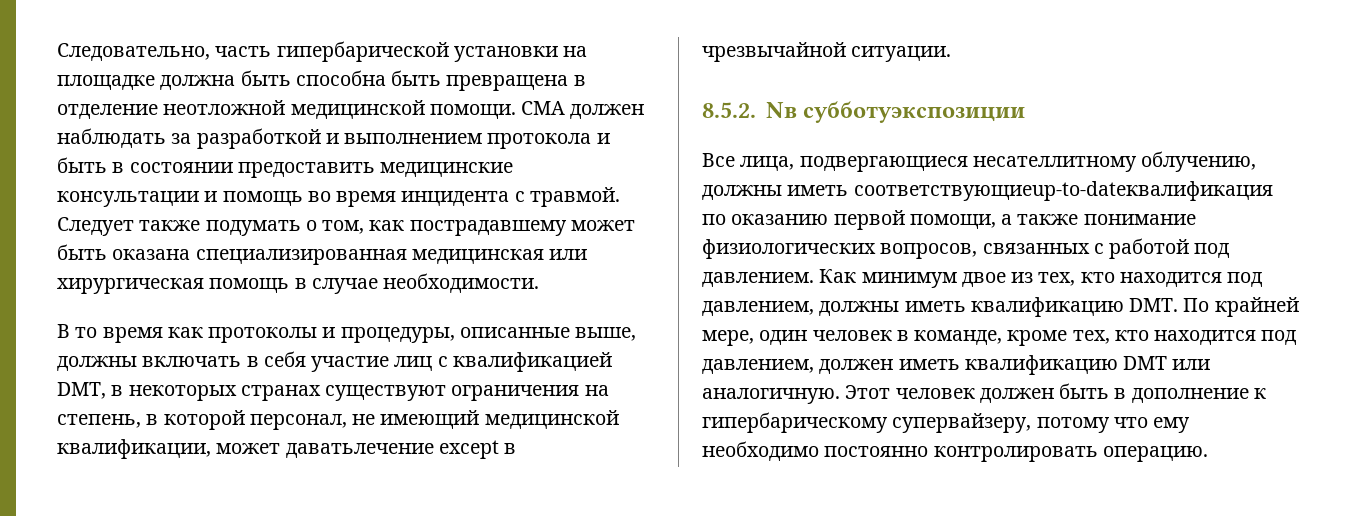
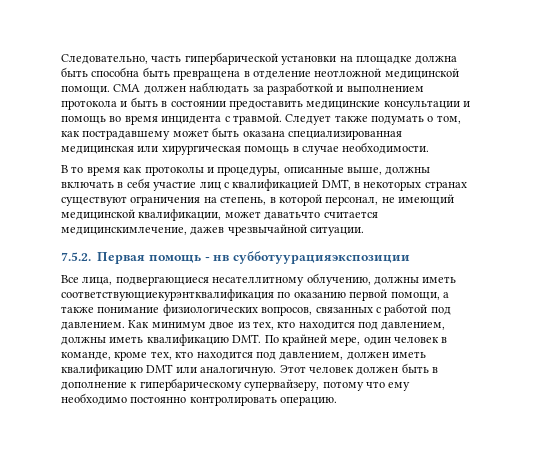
- В то время как протоколы и процедуры, описанные выше, должны включать в себя участие лиц с квалификацией DMT, в некоторых странах существуют ограничения на степень, в которой персонал, не имеющий медицинской квалификации, может даватьлечение except в чрезвычайной ситуации.
- 8.5.2. Nв субботуэкспозиции
+ В то время как протоколы и процедуры, описанные выше, должны включать в себя участие лиц с квалификацией DMT, в некоторых странах существуют ограничения на степень, в которой персонал, не имеющий медицинской квалификации, может даватьчто считается медицинскимлечение, дажев чрезвычайной ситуации.
+ 7.5.2. Первая помощь - нв субботуурацияэкспозиции
- Все лица, подвергающиеся несателлитному облучению, должны иметь соответствующиеup-to-dateквалификация по оказанию первой помощи, а также понимание физиологических вопросов, связанных с работой под давлением.
+ Все лица, подвергающиеся несателлитному облучению, должны иметь соответствующиекурэнтквалификация по оказанию первой помощи, а также понимание физиологических вопросов, связанных с работой под давлением.

